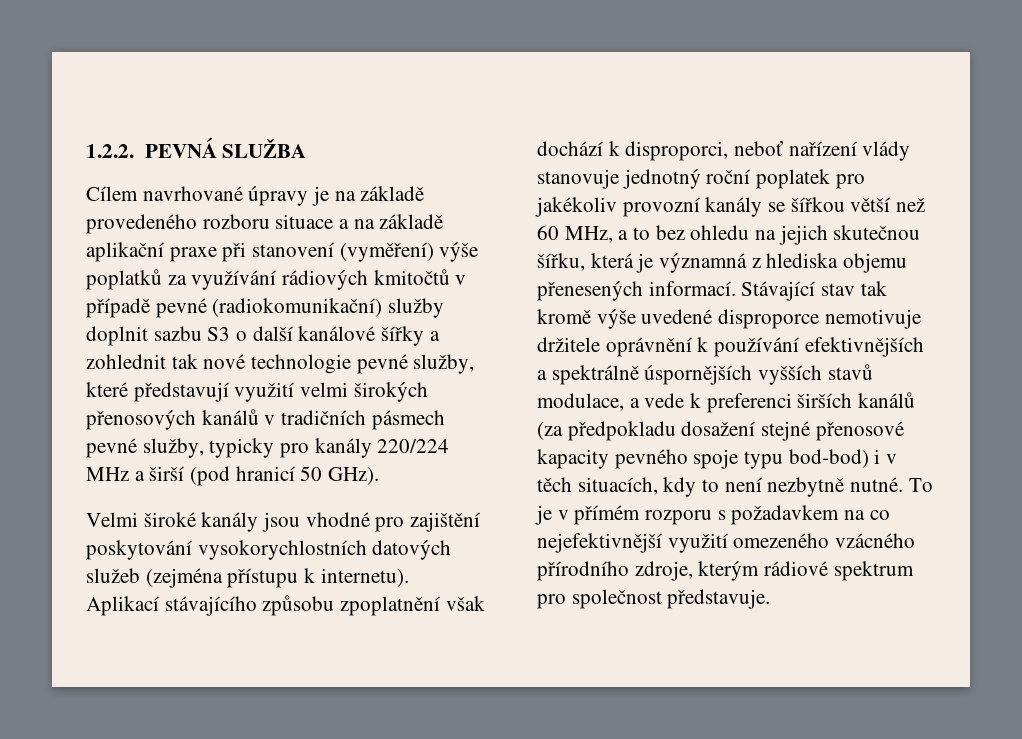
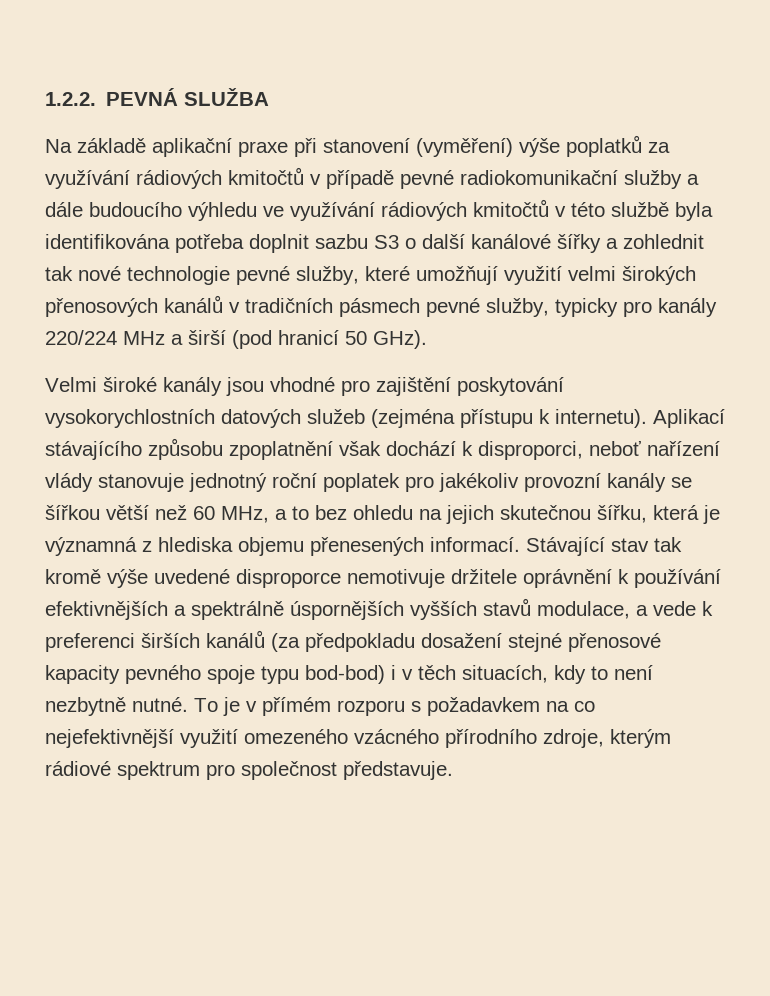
- Cílem navrhované úpravy je na základě provedeného rozboru situace a na základě aplikační praxe při stanovení (vyměření) výše poplatků za využívání rádiových kmitočtů v případě pevné (radiokomunikační) služby doplnit sazbu S3 o další kanálové šířky a zohlednit tak nové technologie pevné služby, které představují využití velmi širokých přenosových kanálů v tradičních pásmech pevné služby, typicky pro kanály 220/224 MHz a širší (pod hranicí 50 GHz).
+ Na základě aplikační praxe při stanovení (vyměření) výše poplatků za využívání rádiových kmitočtů v případě pevné radiokomunikační služby a dále budoucího výhledu ve využívání rádiových kmitočtů v této službě byla identifikována potřeba doplnit sazbu S3 o další kanálové šířky a zohlednit tak nové technologie pevné služby, které umožňují využití velmi širokých přenosových kanálů v tradičních pásmech pevné služby, typicky pro kanály 220/224 MHz a širší (pod hranicí 50 GHz).

